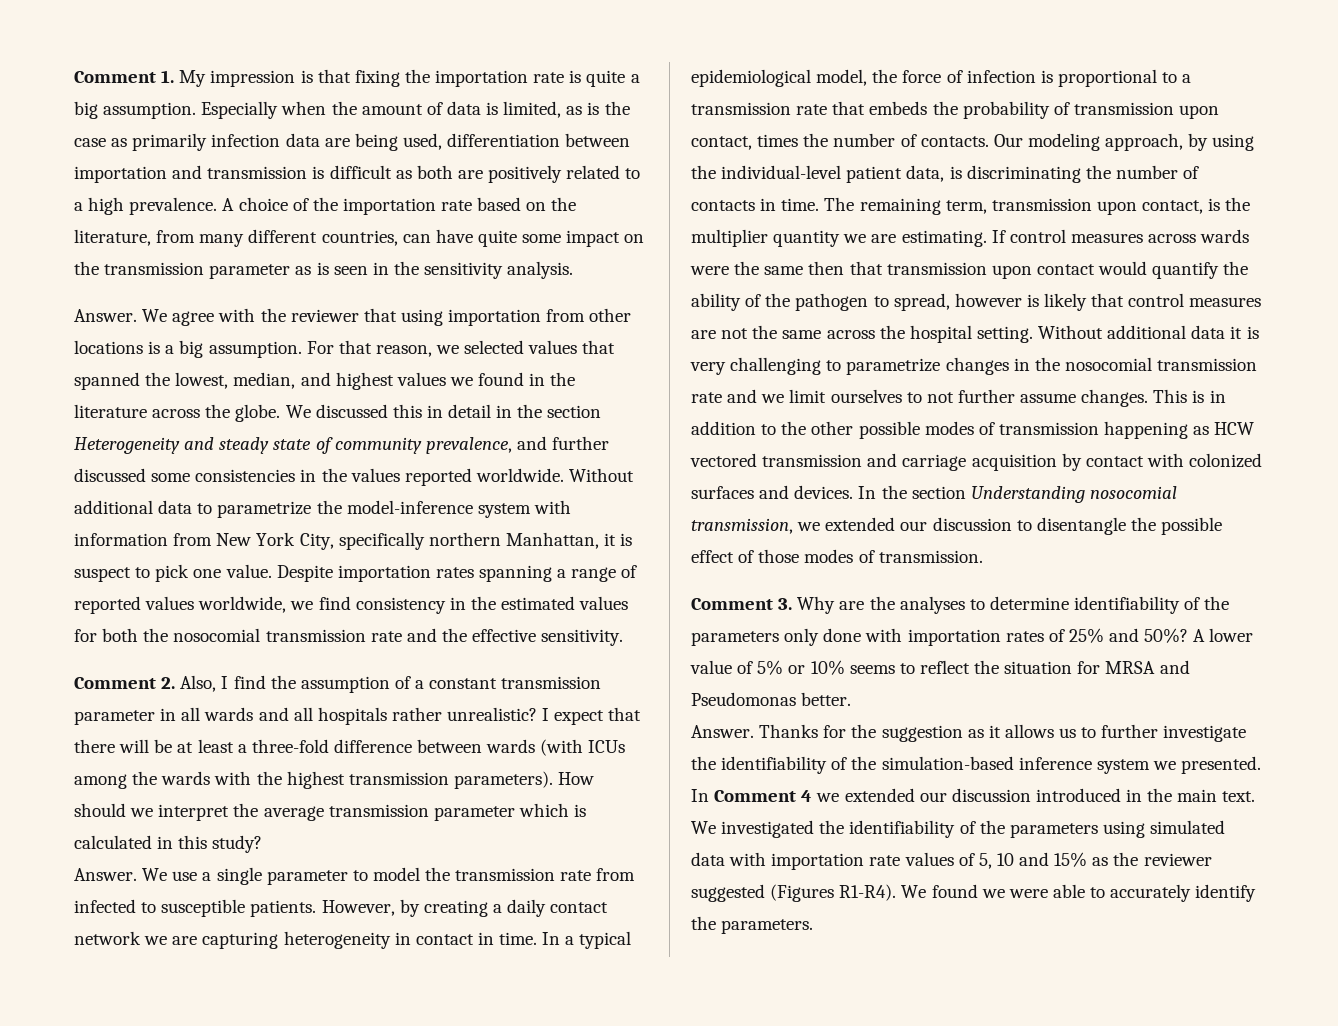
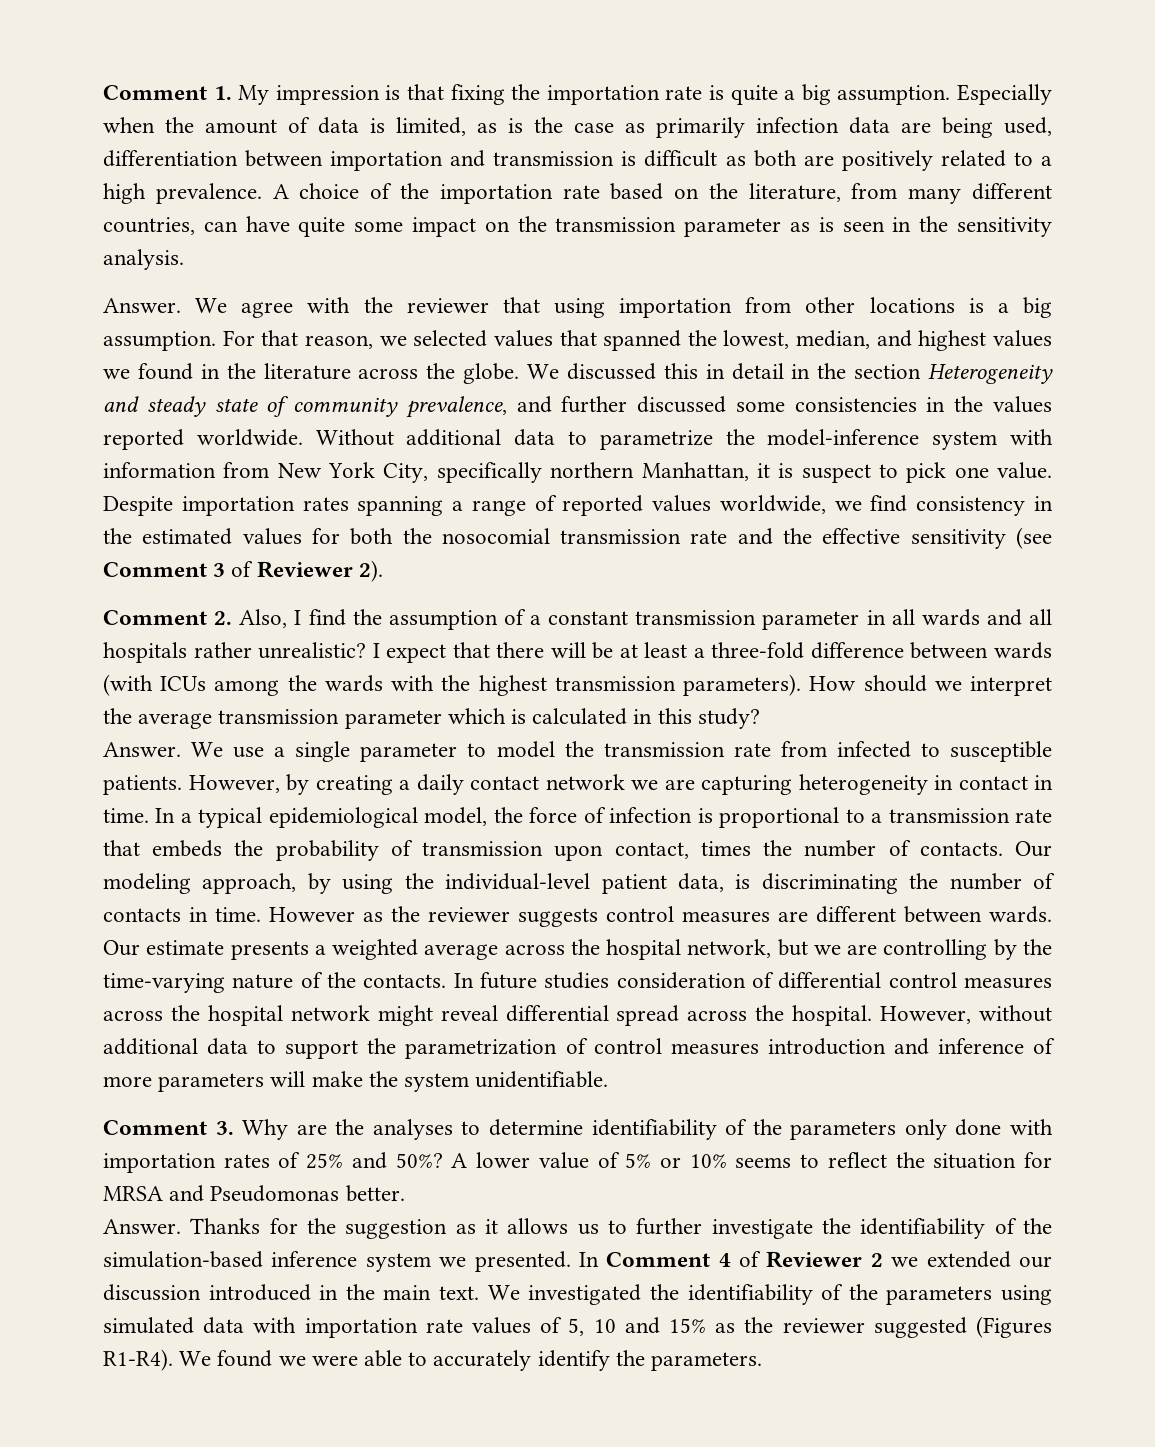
- Despite importation rates spanning a range of reported values worldwide, we find consistency in the estimated values for both the nosocomial transmission rate and the effective sensitivity.
+ Despite importation rates spanning a range of reported values worldwide, we find consistency in the estimated values for both the nosocomial transmission rate and the effective sensitivity (see Comment 3 of Reviewer 2).
- The remaining term, transmission upon contact, is the multiplier quantity we are estimating. If control measures across wards were the same then that transmission upon contact would quantify the ability of the pathogen to spread, however is likely that control measures are not the same across the hospital setting. Without additional data it is very challenging to parametrize changes in the nosocomial transmission rate and we limit ourselves to not further assume changes. This is in addition to the other possible modes of transmission happening as HCW vectored transmission and carriage acquisition by contact with colonized surfaces and devices. In the section Understanding nosocomial transmission, we extended our discussion to disentangle the possible effect of those modes of transmission.
+ However as the reviewer suggests control measures are different between wards. Our estimate presents a weighted average across the hospital network, but we are controlling by the time-varying nature of the contacts. In future studies consideration of differential control measures across the hospital network might reveal differential spread across the hospital. However, without additional data to support the parametrization of control measures introduction and inference of more parameters will make the system unidentifiable.
- In Comment 4 we extended our discussion introduced in the main text.
+ In Comment 4 of Reviewer 2 we extended our discussion introduced in the main text.

